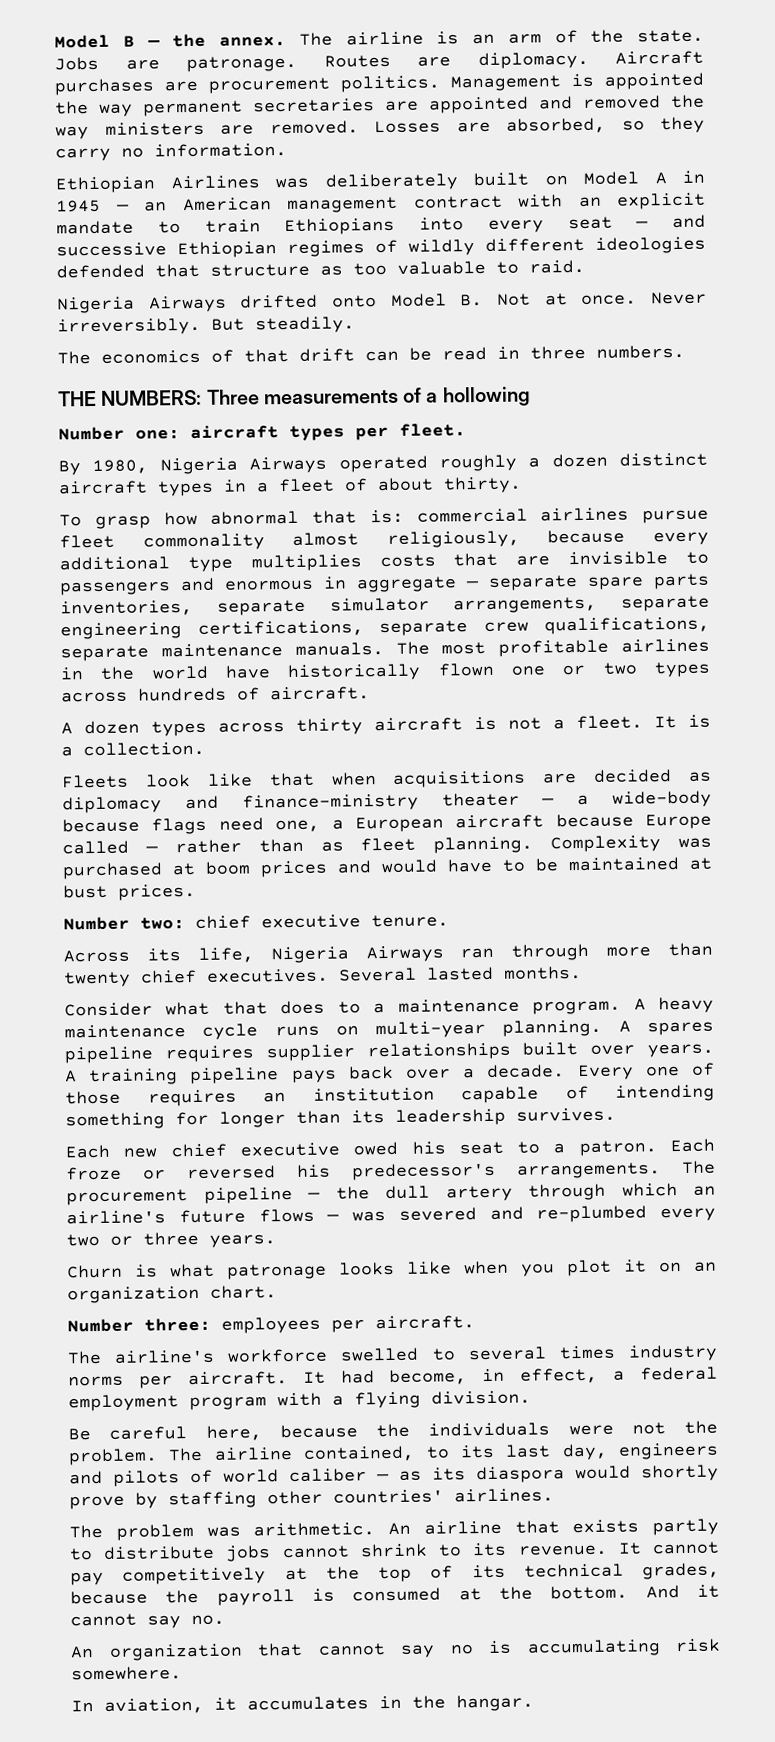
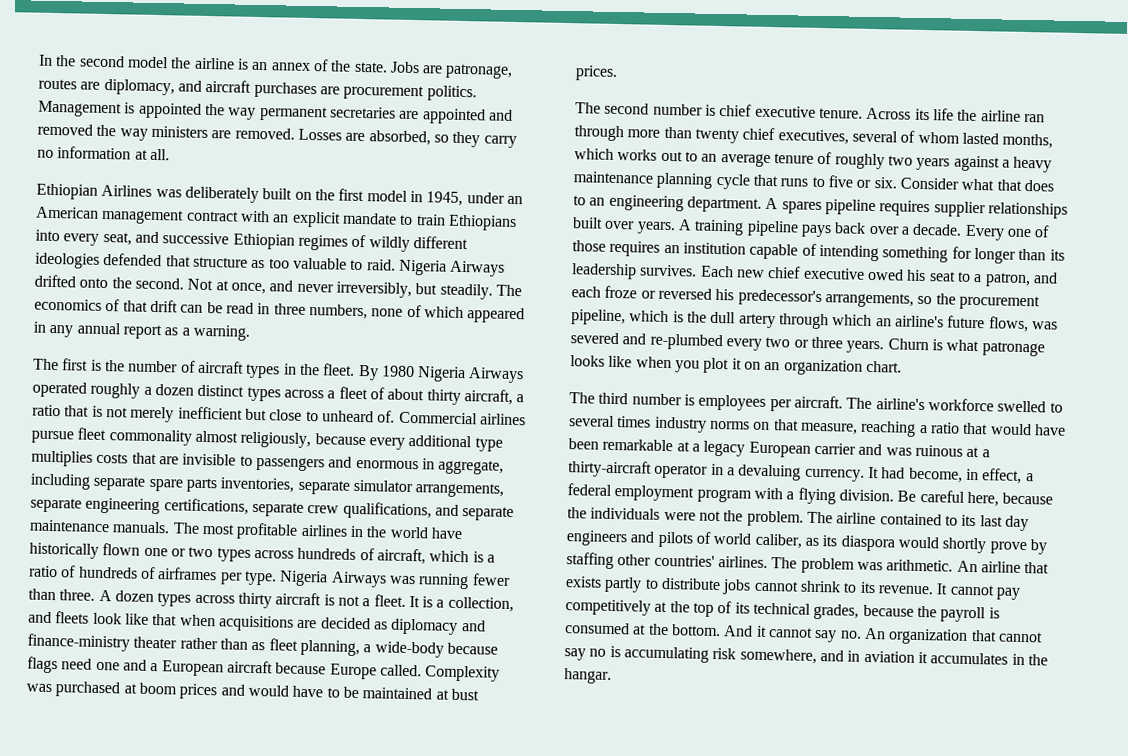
- Model B — the annex. The airline is an arm of the state.
+ In the second model the airline is an annex of the state.
- Jobs are patronage. Routes are diplomacy. Aircraft purchases are procurement politics.
+ Jobs are patronage, routes are diplomacy, and aircraft purchases are procurement politics.
- Losses are absorbed, so they carry no information.
+ Losses are absorbed, so they carry no information at all.
- Ethiopian Airlines was deliberately built on Model A in 1945 — an American management contract with an explicit mandate to train Ethiopians into every seat — and successive Ethiopian regimes of wildly different ideologies defended that structure as too valuable to raid.
- Nigeria Airways drifted onto Model B. Not at once. Never irreversibly. But steadily.
- The economics of that drift can be read in three numbers.
- THE NUMBERS: Three measurements of a hollowing
- Number one: aircraft types per fleet.
- By 1980, Nigeria Airways operated roughly a dozen distinct aircraft types in a fleet of about thirty.
- To grasp how abnormal that is: commercial airlines pursue fleet commonality almost religiously, because every additional type multiplies costs that are invisible to passengers and enormous in aggregate — separate spare parts inventories, separate simulator arrangements, separate engineering certifications, separate crew qualifications, separate maintenance manuals.
+ Ethiopian Airlines was deliberately built on the first model in 1945, under an American management contract with an explicit mandate to train Ethiopians into every seat, and successive Ethiopian regimes of wildly different ideologies defended that structure as too valuable to raid. Nigeria Airways drifted onto the second. Not at once, and never irreversibly, but steadily. The economics of that drift can be read in three numbers, none of which appeared in any annual report as a warning.
+ The first is the number of aircraft types in the fleet. By 1980 Nigeria Airways operated roughly a dozen distinct types across a fleet of about thirty aircraft, a ratio that is not merely inefficient but close to unheard of. Commercial airlines pursue fleet commonality almost religiously, because every additional type multiplies costs that are invisible to passengers and enormous in aggregate, including separate spare parts inventories, separate simulator arrangements, separate engineering certifications, separate crew qualifications, and separate maintenance manuals.
- The most profitable airlines in the world have historically flown one or two types across hundreds of aircraft.
- A dozen types across thirty aircraft is not a fleet.
+ The most profitable airlines in the world have historically flown one or two types across hundreds of aircraft, which is a ratio of hundreds of airframes per type. Nigeria Airways was running fewer than three. A dozen types across thirty aircraft is not a fleet.
- It is a collection.
- Fleets look like that when acquisitions are decided as diplomacy and finance-ministry theater — a wide-body because flags need one, a European aircraft because Europe called — rather than as fleet planning.
+ It is a collection, and fleets look like that when acquisitions are decided as diplomacy and finance-ministry theater rather than as fleet planning, a wide-body because flags need one and a European aircraft because Europe called.
- Number two: chief executive tenure.
- Across its life, Nigeria Airways ran through more than twenty chief executives. Several lasted months.
- Consider what that does to a maintenance program. A heavy maintenance cycle runs on multi-year planning.
+ The second number is chief executive tenure. Across its life the airline ran through more than twenty chief executives, several of whom lasted months, which works out to an average tenure of roughly two years against a heavy maintenance planning cycle that runs to five or six. Consider what that does to an engineering department.
- Every one of those requires an institution capable of intending something for longer than its leadership survives.
- Each new chief executive owed his seat to a patron. Each froze or reversed his predecessor's arrangements. The procurement pipeline — the dull artery through which an airline's future flows — was severed and re-plumbed every two or three years.
- Churn is what patronage looks like when you plot it on an organization chart.
+ Every one of those requires an institution capable of intending something for longer than its leadership survives. Each new chief executive owed his seat to a patron, and each froze or reversed his predecessor's arrangements, so the procurement pipeline, which is the dull artery through which an airline's future flows, was severed and re-plumbed every two or three years. Churn is what patronage looks like when you plot it on an organization chart.
- Number three: employees per aircraft.
- The airline's workforce swelled to several times industry norms per aircraft.
+ The third number is employees per aircraft. The airline's workforce swelled to several times industry norms on that measure, reaching a ratio that would have been remarkable at a legacy European carrier and was ruinous at a thirty-aircraft operator in a devaluing currency.
- It had become, in effect, a federal employment program with a flying division.
- Be careful here, because the individuals were not the problem.
+ It had become, in effect, a federal employment program with a flying division. Be careful here, because the individuals were not the problem.
- The airline contained, to its last day, engineers and pilots of world caliber — as its diaspora would shortly prove by staffing other countries' airlines.
- The problem was arithmetic.
+ The airline contained to its last day engineers and pilots of world caliber, as its diaspora would shortly prove by staffing other countries' airlines. The problem was arithmetic.
- And it cannot say no.
- An organization that cannot say no is accumulating risk somewhere.
- In aviation, it accumulates in the hangar.
+ And it cannot say no. An organization that cannot say no is accumulating risk somewhere, and in aviation it accumulates in the hangar.

